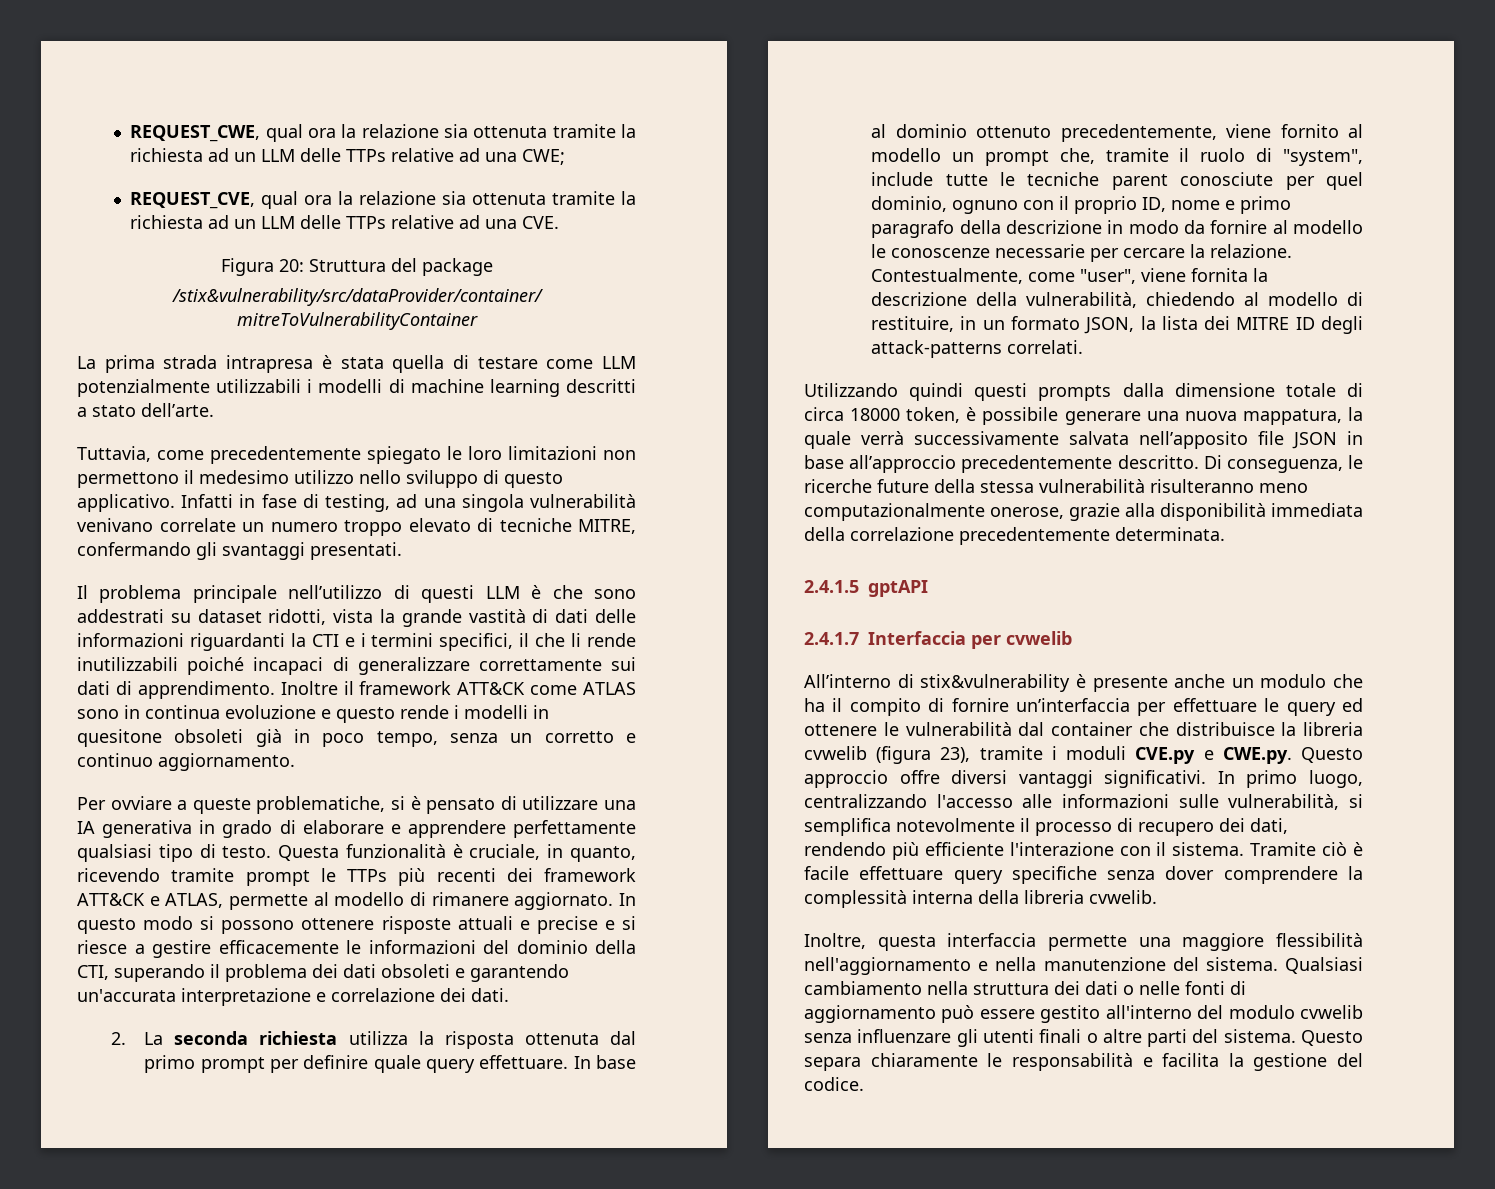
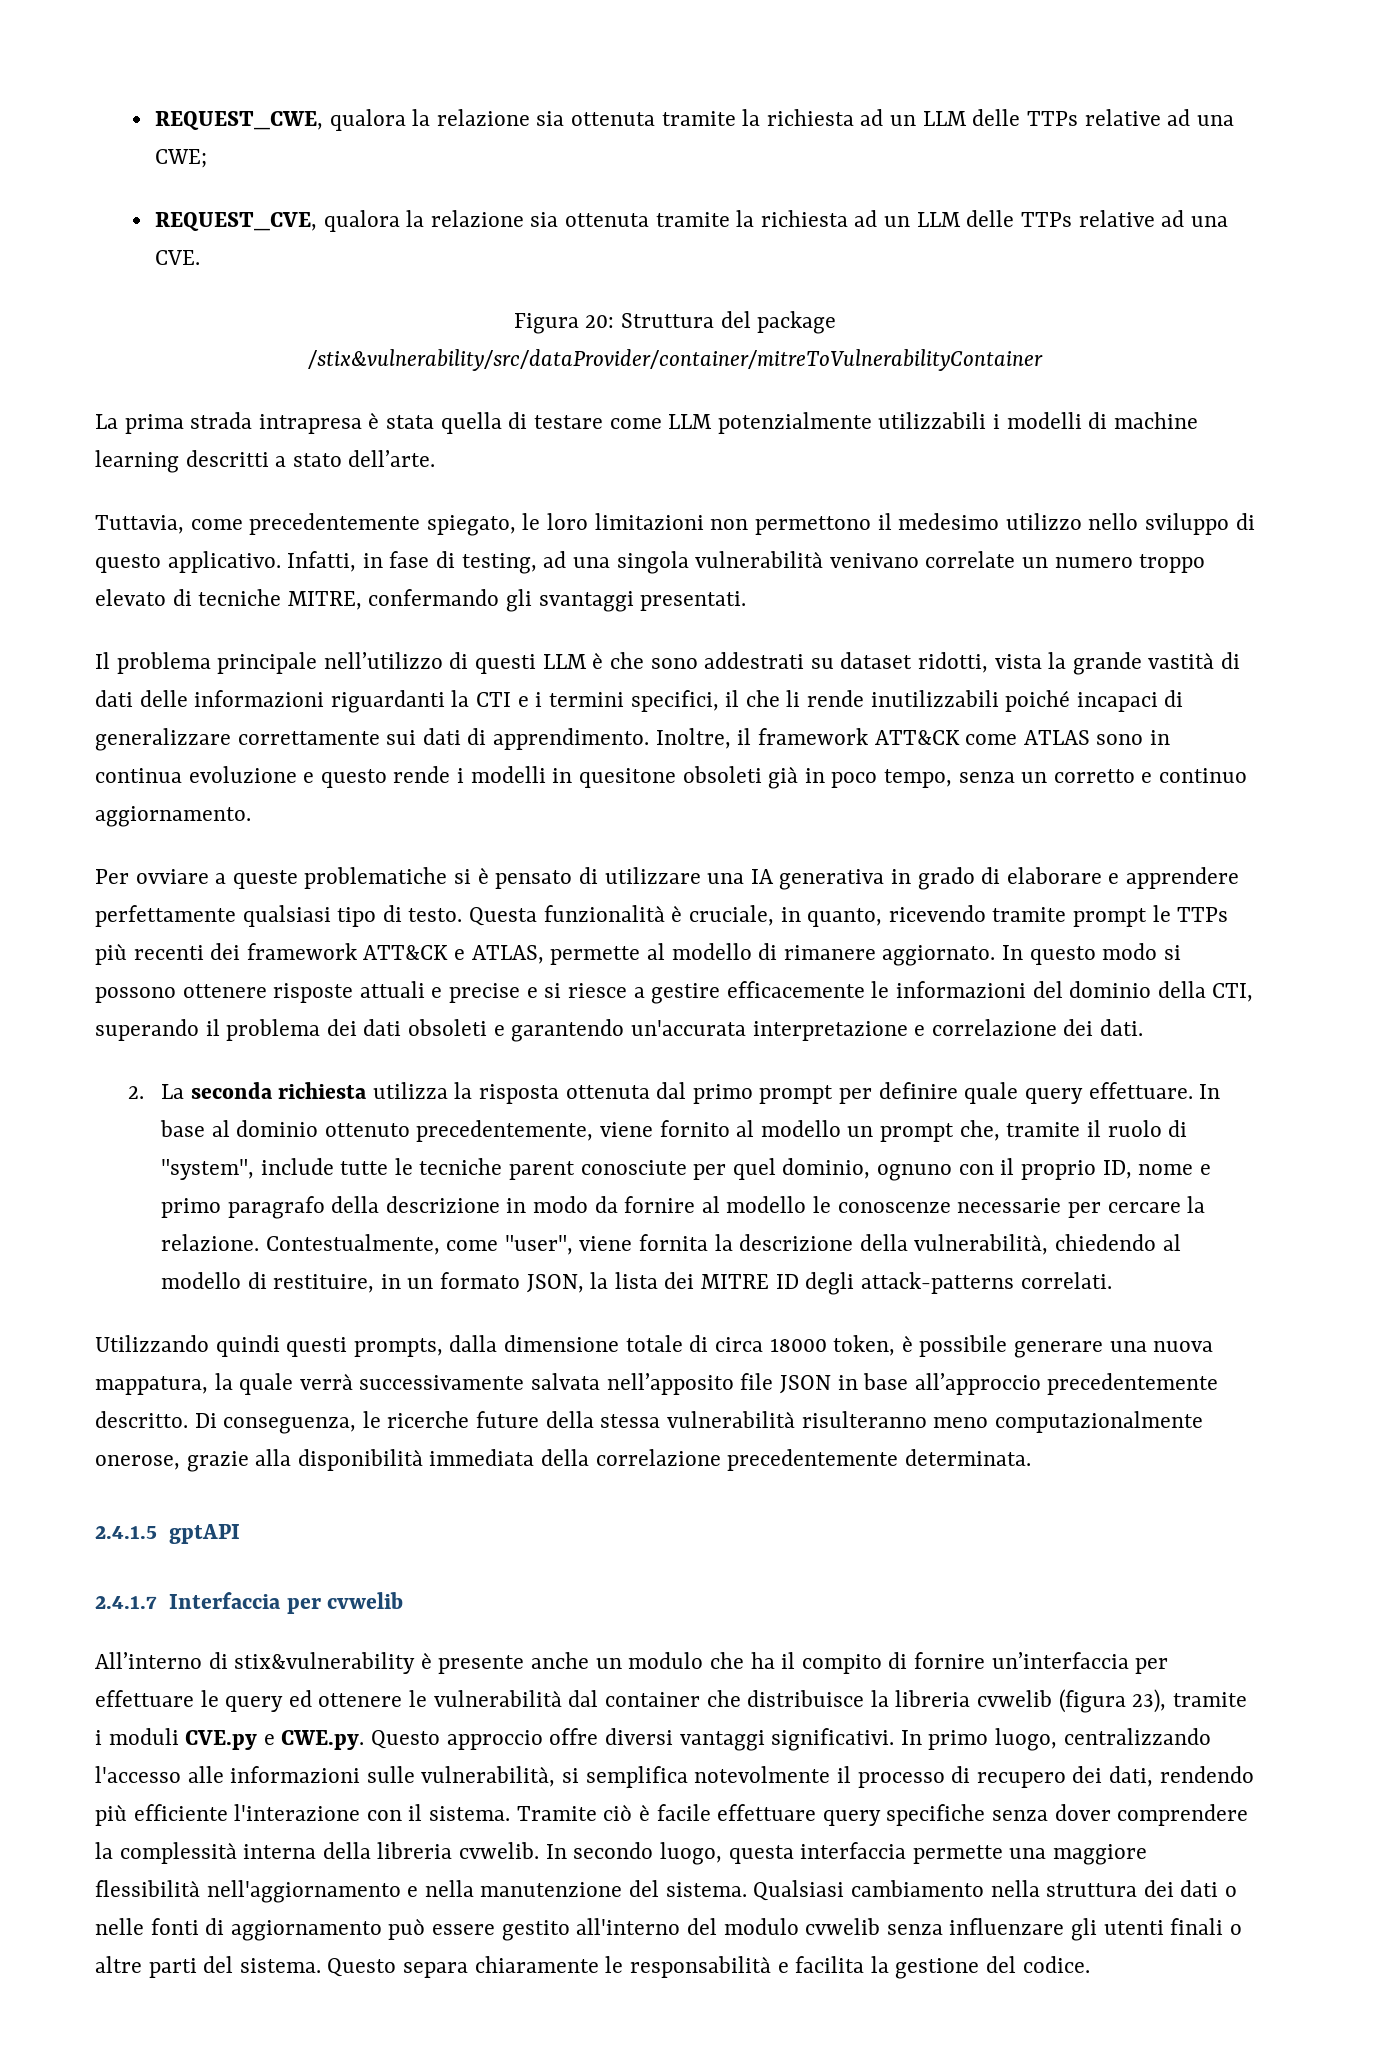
- REQUEST_CWE, qual ora la relazione sia ottenuta tramite la richiesta ad un LLM delle TTPs relative ad una CWE;
+ REQUEST_CWE, qualora la relazione sia ottenuta tramite la richiesta ad un LLM delle TTPs relative ad una CWE;
- REQUEST_CVE, qual ora la relazione sia ottenuta tramite la richiesta ad un LLM delle TTPs relative ad una CVE.
+ REQUEST_CVE, qualora la relazione sia ottenuta tramite la richiesta ad un LLM delle TTPs relative ad una CVE.
- Tuttavia, come precedentemente spiegato le loro limitazioni non permettono il medesimo utilizzo nello sviluppo di questo applicativo.
+ Tuttavia, come precedentemente spiegato, le loro limitazioni non permettono il medesimo utilizzo nello sviluppo di questo applicativo.
- Infatti in fase di testing, ad una singola vulnerabilità venivano correlate un numero troppo elevato di tecniche MITRE, confermando gli svantaggi presentati.
+ Infatti, in fase di testing, ad una singola vulnerabilità venivano correlate un numero troppo elevato di tecniche MITRE, confermando gli svantaggi presentati.
- Inoltre il framework ATT&CK come ATLAS sono in continua evoluzione e questo rende i modelli in quesitone obsoleti già in poco tempo, senza un corretto e continuo aggiornamento.
+ Inoltre, il framework ATT&CK come ATLAS sono in continua evoluzione e questo rende i modelli in quesitone obsoleti già in poco tempo, senza un corretto e continuo aggiornamento.
- Per ovviare a queste problematiche, si è pensato di utilizzare una IA generativa in grado di elaborare e apprendere perfettamente qualsiasi tipo di testo.
+ Per ovviare a queste problematiche si è pensato di utilizzare una IA generativa in grado di elaborare e apprendere perfettamente qualsiasi tipo di testo.
- Utilizzando quindi questi prompts dalla dimensione totale di circa 18000 token, è possibile generare una nuova mappatura, la quale verrà successivamente salvata nell’apposito file JSON in base all’approccio precedentemente descritto.
+ Utilizzando quindi questi prompts, dalla dimensione totale di circa 18000 token, è possibile generare una nuova mappatura, la quale verrà successivamente salvata nell’apposito file JSON in base all’approccio precedentemente descritto.
- Tramite ciò è facile effettuare query specifiche senza dover comprendere la complessità interna della libreria cvwelib.
- Inoltre, questa interfaccia permette una maggiore flessibilità nell'aggiornamento e nella manutenzione del sistema.
+ Tramite ciò è facile effettuare query specifiche senza dover comprendere la complessità interna della libreria cvwelib. In secondo luogo, questa interfaccia permette una maggiore flessibilità nell'aggiornamento e nella manutenzione del sistema.

